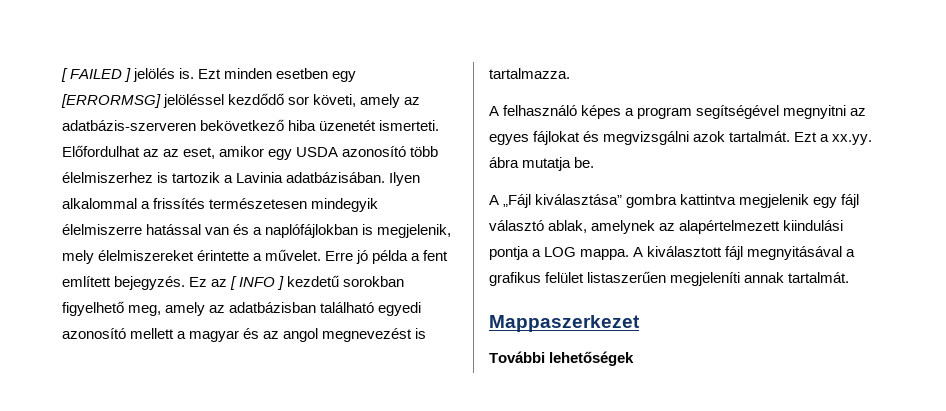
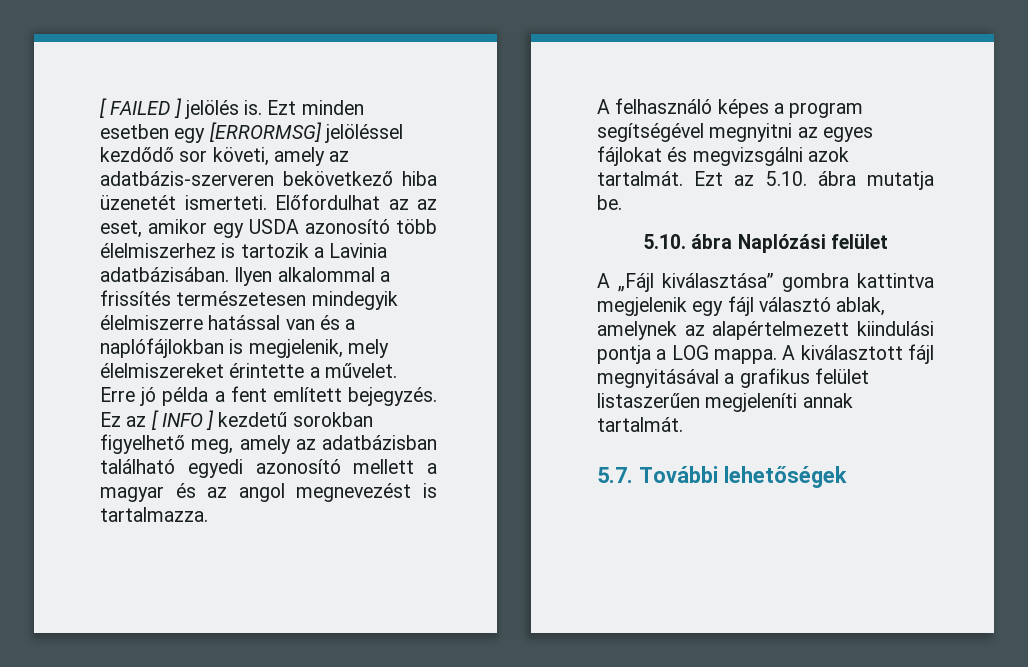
- Ezt a xx.yy. ábra mutatja be.
+ Ezt az 5.10. ábra mutatja be.
+ 5.10. ábra Naplózási felület
- Mappaszerkezet
- További lehetőségek
+ 5.7. További lehetőségek

